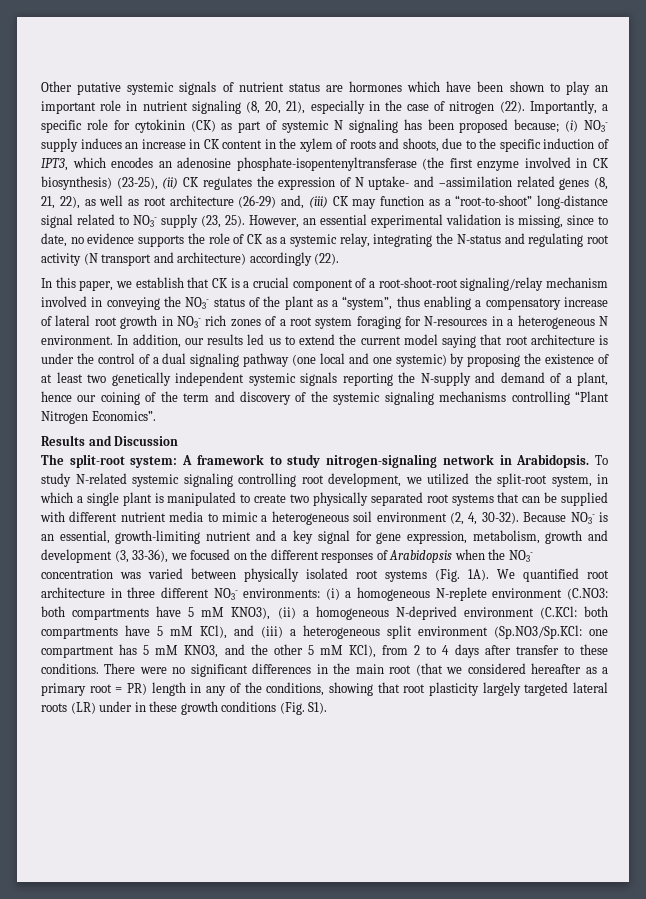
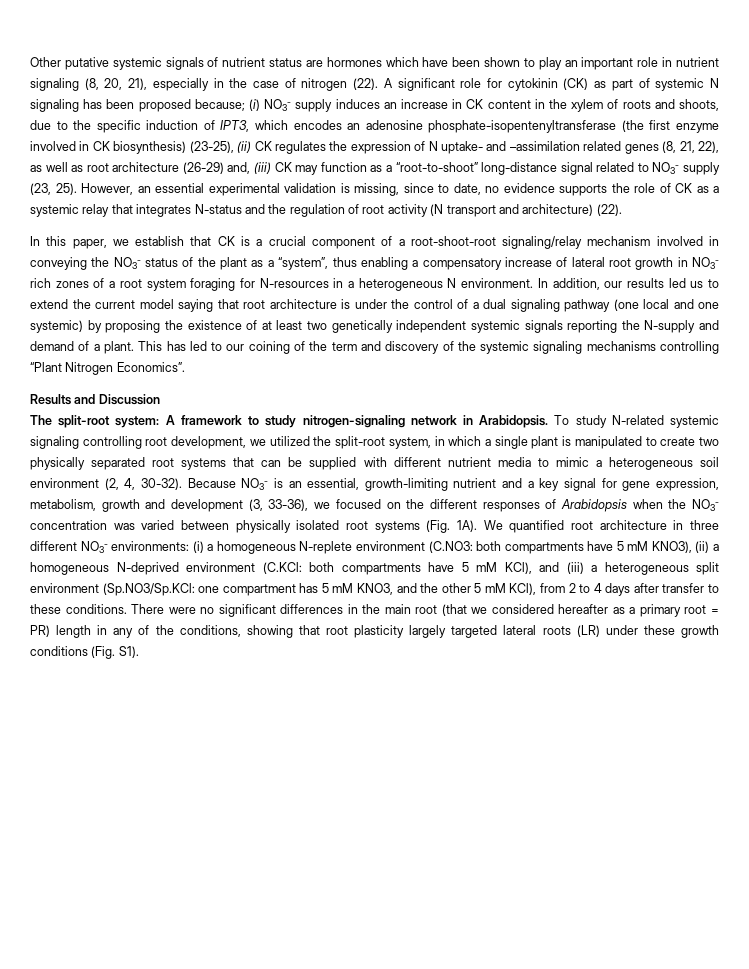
- Importantly, a specific role for cytokinin (CK) as part of systemic N signaling has been proposed because;
+ A significant role for cytokinin (CK) as part of systemic N signaling has been proposed because;
- However, an essential experimental validation is missing, since to date, no evidence supports the role of CK as a systemic relay, integrating the N-status and regulating root activity (N transport and architecture) accordingly (22).
+ However, an essential experimental validation is missing, since to date, no evidence supports the role of CK as a systemic relay that integrates N-status and the regulation of root activity (N transport and architecture) (22).
- In addition, our results led us to extend the current model saying that root architecture is under the control of a dual signaling pathway (one local and one systemic) by proposing the existence of at least two genetically independent systemic signals reporting the N-supply and demand of a plant, hence our coining of the term and discovery of the systemic signaling mechanisms controlling “Plant Nitrogen Economics”.
+ In addition, our results led us to extend the current model saying that root architecture is under the control of a dual signaling pathway (one local and one systemic) by proposing the existence of at least two genetically independent systemic signals reporting the N-supply and demand of a plant. This has led to our coining of the term and discovery of the systemic signaling mechanisms controlling “Plant Nitrogen Economics”.
- There were no significant differences in the main root (that we considered hereafter as a primary root = PR) length in any of the conditions, showing that root plasticity largely targeted lateral roots (LR) under in these growth conditions (Fig. S1).
+ There were no significant differences in the main root (that we considered hereafter as a primary root = PR) length in any of the conditions, showing that root plasticity largely targeted lateral roots (LR) under these growth conditions (Fig. S1).

